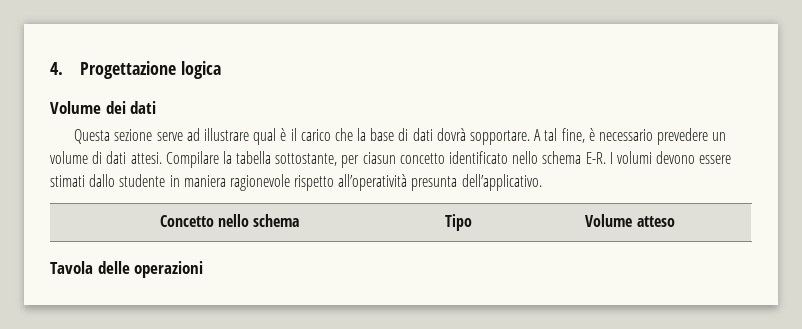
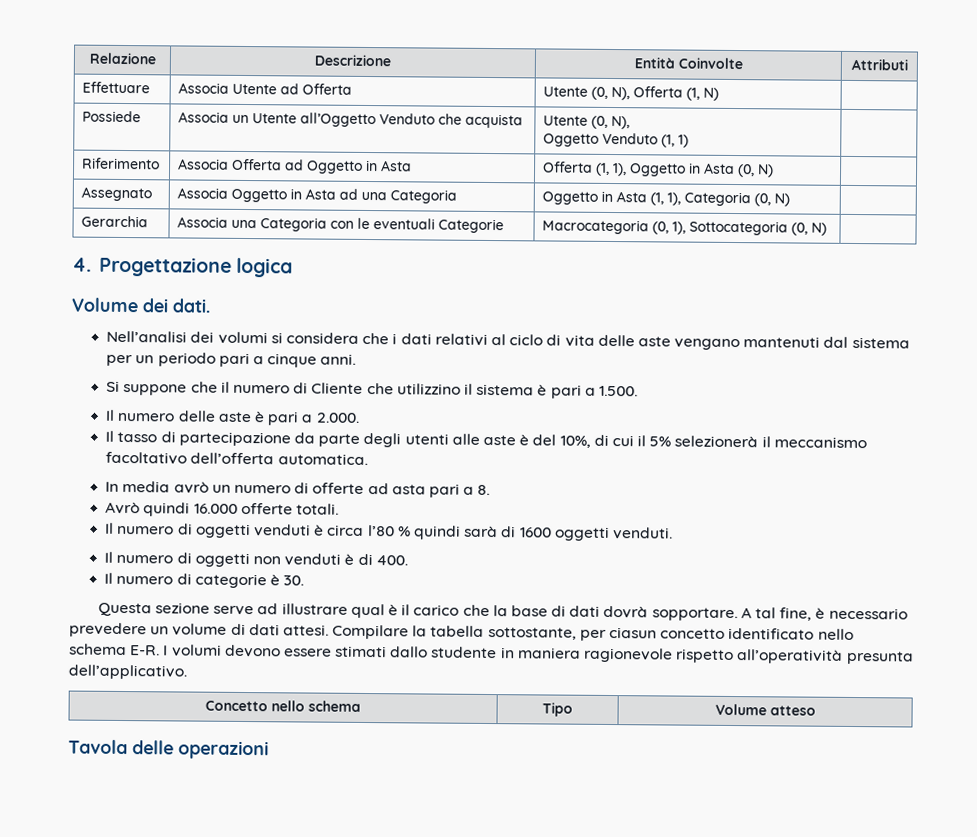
+ Relazione | Descrizione | Entità Coinvolte | Attributi
+ Effettuare | Associa Utente ad Offerta | Utente (0, N), Offerta (1, N) |
+ Possiede | Associa un Utente all’Oggetto Venduto che acquista | Utente (0, N),
+ Oggetto Venduto (1, 1) |
+ Riferimento | Associa Offerta ad Oggetto in Asta | Offerta (1, 1), Oggetto in Asta (0, N) |
+ Assegnato | Associa Oggetto in Asta ad una Categoria | Oggetto in Asta (1, 1), Categoria (0, N) |
+ Gerarchia | Associa una Categoria con le eventuali Categorie | Macrocategoria (0, 1), Sottocategoria (0, N) |
- Volume dei dati
+ Volume dei dati.
+ Nell’analisi dei volumi si considera che i dati relativi al ciclo di vita delle aste vengano mantenuti dal sistema per un periodo pari a cinque anni.
+ Si suppone che il numero di Cliente che utilizzino il sistema è pari a 1.500.
+ Il numero delle aste è pari a 2.000.
+ Il tasso di partecipazione da parte degli utenti alle aste è del 10%, di cui il 5% selezionerà il meccanismo facoltativo dell’offerta automatica.
+ In media avrò un numero di offerte ad asta pari a 8.
+ Avrò quindi 16.000 offerte totali.
+ Il numero di oggetti venduti è circa l’80 % quindi sarà di 1600 oggetti venduti.
+ Il numero di oggetti non venduti è di 400.
+ Il numero di categorie è 30.

